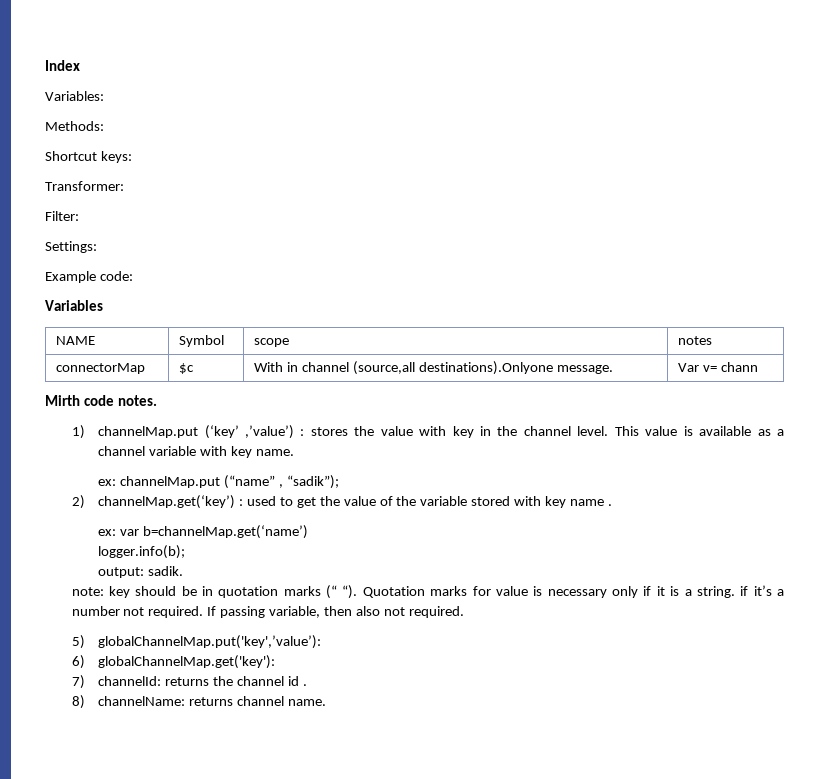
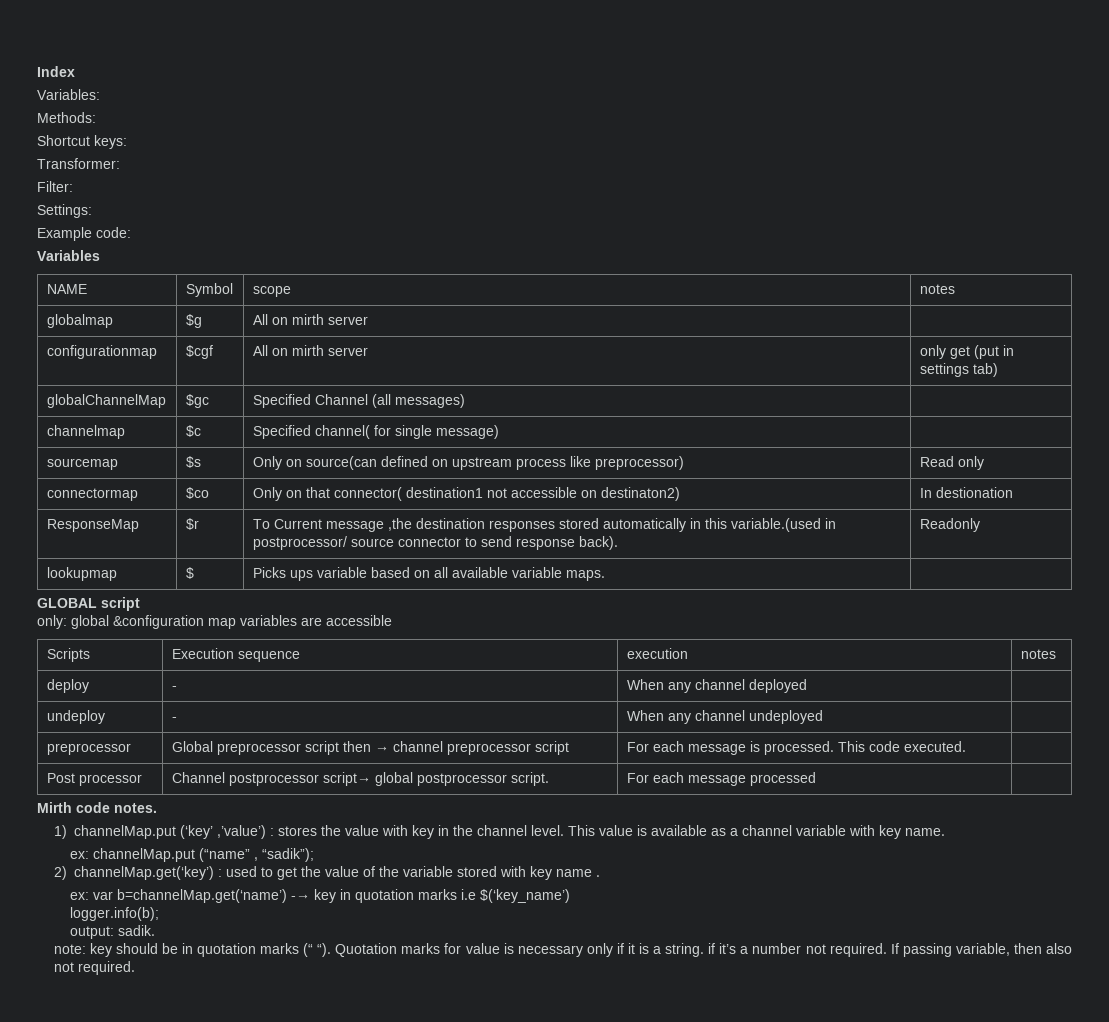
- connectorMap | $c | With in channel (source,all destinations).Onlyone message. | Var v= chann
+ globalmap | $g | All on mirth server |
+ configurationmap | $cgf | All on mirth server | only get (put in settings tab)
+ globalChannelMap | $gc | Specified Channel (all messages) |
+ channelmap | $c | Specified channel( for single message) |
+ sourcemap | $s | Only on source(can defined on upstream process like preprocessor) | Read only
+ connectormap | $co | Only on that connector( destination1 not accessible on destinaton2) | In destionation
+ ResponseMap | $r | To Current message ,the destination responses stored automatically in this variable.(used in postprocessor/ source connector to send response back). | Readonly
+ lookupmap | $ | Picks ups variable based on all available variable maps. |
+ GLOBAL script
+ only: global &configuration map variables are accessible
+ Scripts | Execution sequence | execution | notes
+ deploy | - | When any channel deployed |
+ undeploy | - | When any channel undeployed |
+ preprocessor | Global preprocessor script then → channel preprocessor script | For each message is processed. This code executed. |
+ Post processor | Channel postprocessor script→ global postprocessor script. | For each message processed |
- ex: var b=channelMap.get(‘name’)
+ ex: var b=channelMap.get(‘name’) -→ key in quotation marks i.e $(‘key_name’)
- 5) globalChannelMap.put('key',’value’):
- 6) globalChannelMap.get('key'):
- 7) channelId: returns the channel id .
- 8) channelName: returns channel name.

